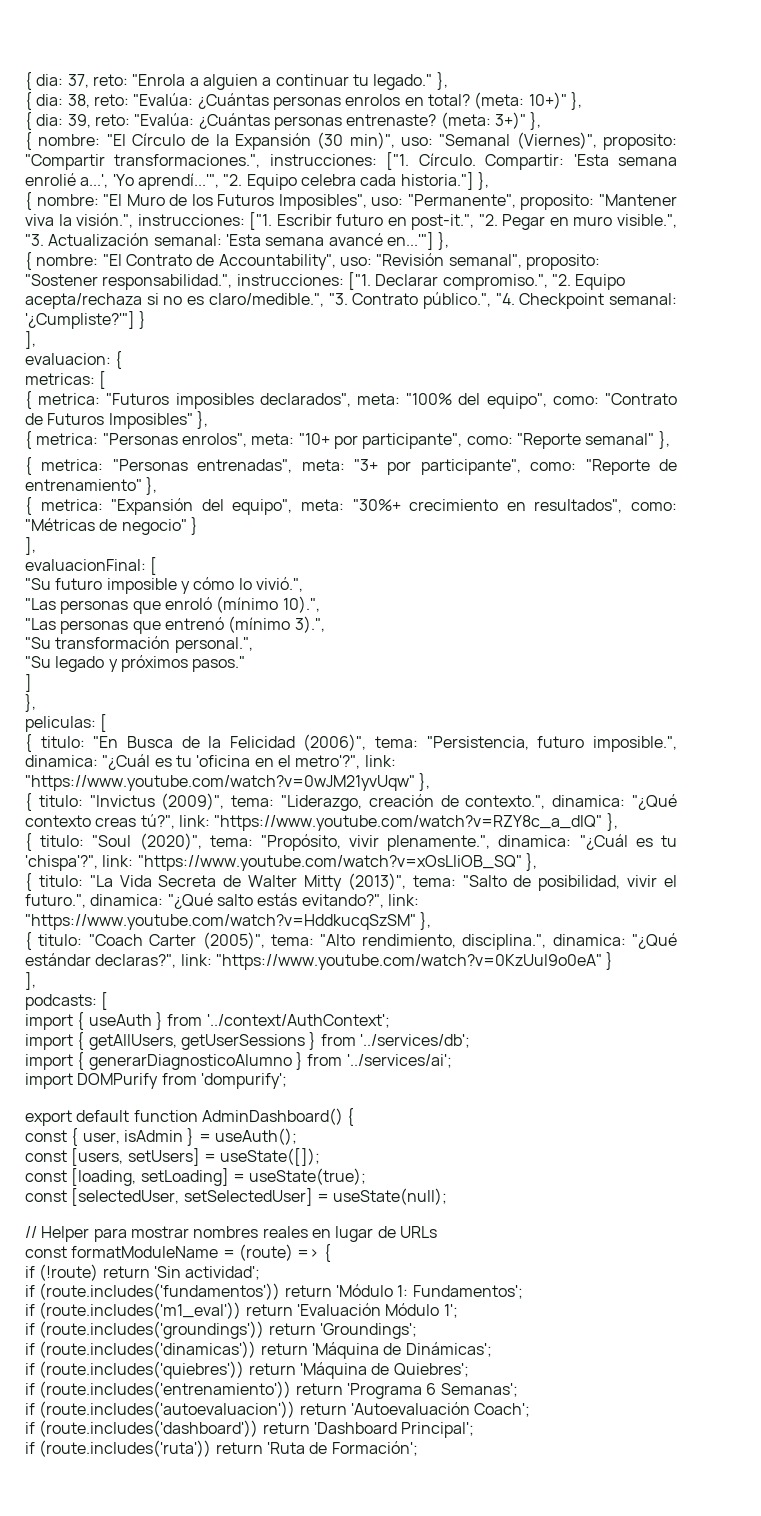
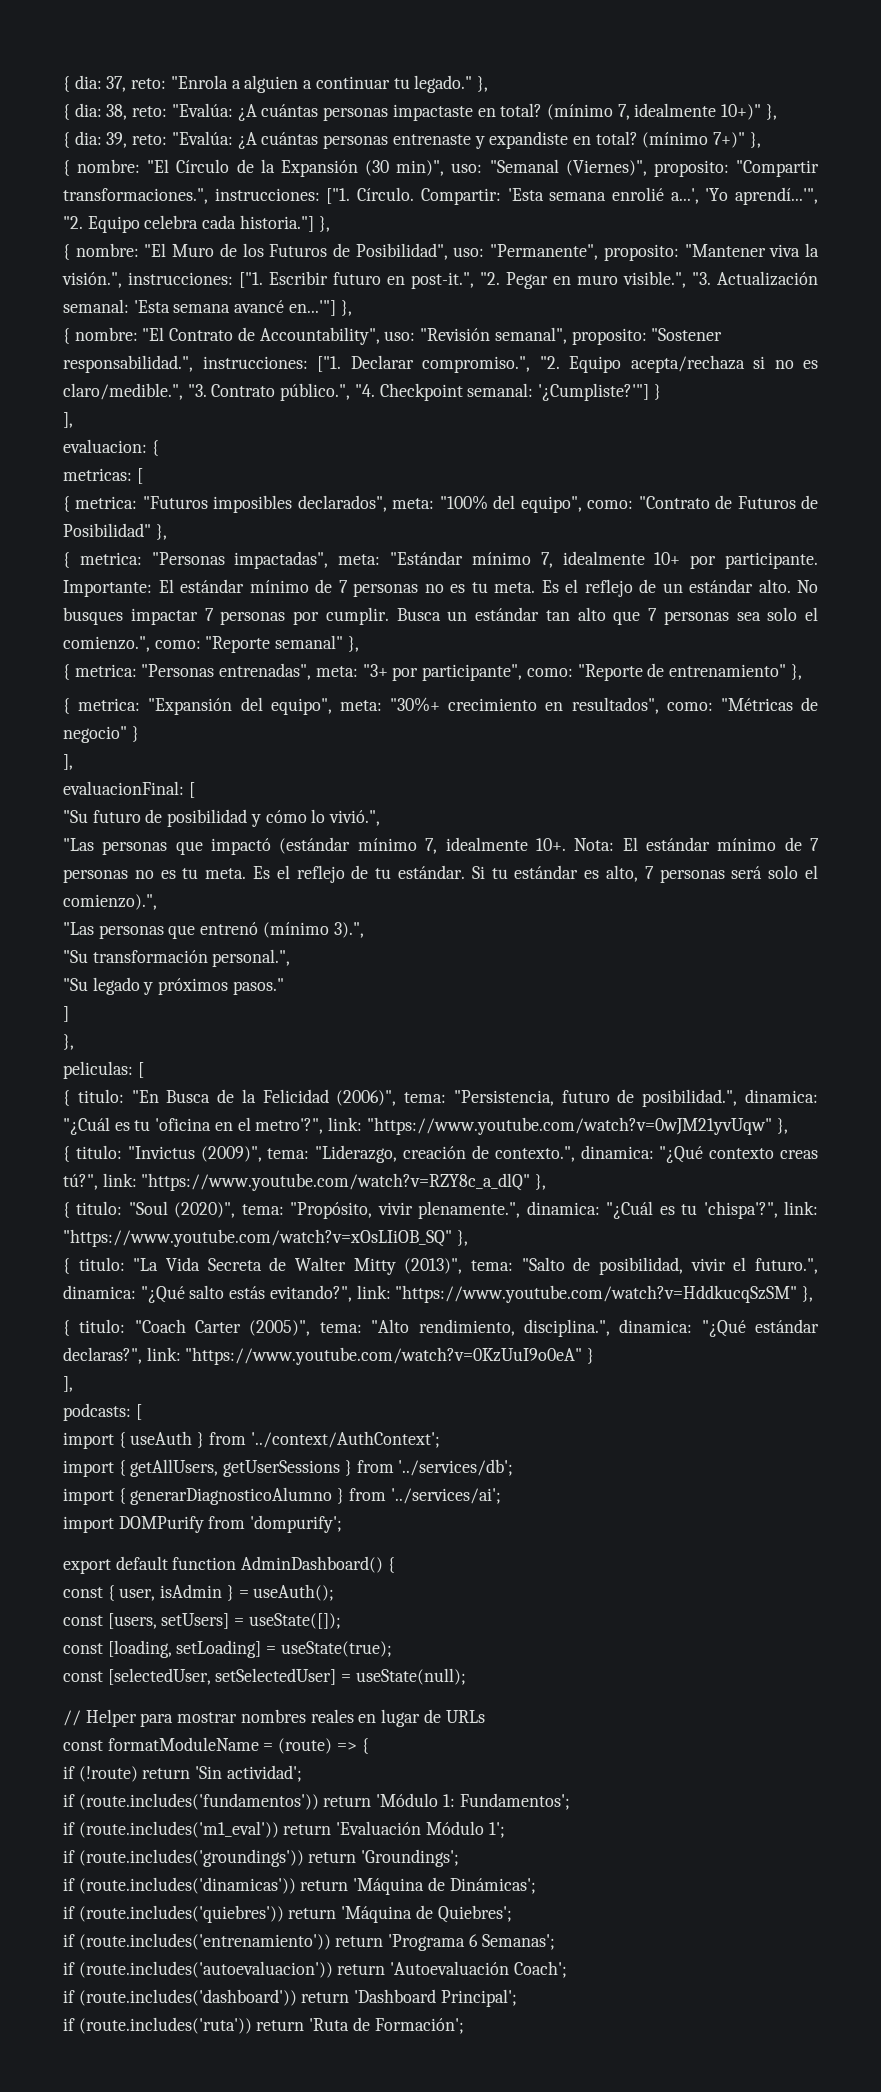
- { dia: 38, reto: "Evalúa: ¿Cuántas personas enrolos en total? (meta: 10+)" },
+ { dia: 38, reto: "Evalúa: ¿A cuántas personas impactaste en total? (mínimo 7, idealmente 10+)" },
- { dia: 39, reto: "Evalúa: ¿Cuántas personas entrenaste? (meta: 3+)" },
+ { dia: 39, reto: "Evalúa: ¿A cuántas personas entrenaste y expandiste en total? (mínimo 7+)" },
- { nombre: "El Muro de los Futuros Imposibles", uso: "Permanente", proposito: "Mantener viva la visión.", instrucciones: ["1. Escribir futuro en post-it.", "2. Pegar en muro visible.", "3. Actualización semanal: 'Esta semana avancé en...'"]
+ { nombre: "El Muro de los Futuros de Posibilidad", uso: "Permanente", proposito: "Mantener viva la visión.", instrucciones: ["1. Escribir futuro en post-it.", "2. Pegar en muro visible.", "3. Actualización semanal: 'Esta semana avancé en...'"]
- { metrica: "Futuros imposibles declarados", meta: "100% del equipo", como: "Contrato de Futuros Imposibles" },
- { metrica: "Personas enrolos", meta: "10+ por participante", como: "Reporte semanal" },
+ { metrica: "Futuros imposibles declarados", meta: "100% del equipo", como: "Contrato de Futuros de Posibilidad" },
+ { metrica: "Personas impactadas", meta: "Estándar mínimo 7, idealmente 10+ por participante. Importante: El estándar mínimo de 7 personas no es tu meta. Es el reflejo de un estándar alto. No busques impactar 7 personas por cumplir. Busca un estándar tan alto que 7 personas sea solo el comienzo.", como: "Reporte semanal" },
- "Su futuro imposible y cómo lo vivió.",
+ "Su futuro de posibilidad y cómo lo vivió.",
- "Las personas que enroló (mínimo 10).",
+ "Las personas que impactó (estándar mínimo 7, idealmente 10+. Nota: El estándar mínimo de 7 personas no es tu meta. Es el reflejo de tu estándar. Si tu estándar es alto, 7 personas será solo el comienzo).",
- { titulo: "En Busca de la Felicidad (2006)", tema: "Persistencia, futuro imposible.", dinamica: "¿Cuál es tu 'oficina en el metro'?", link: "https://www.youtube.com/watch?v=0wJM21yvUqw" },
+ { titulo: "En Busca de la Felicidad (2006)", tema: "Persistencia, futuro de posibilidad.", dinamica: "¿Cuál es tu 'oficina en el metro'?", link: "https://www.youtube.com/watch?v=0wJM21yvUqw" },

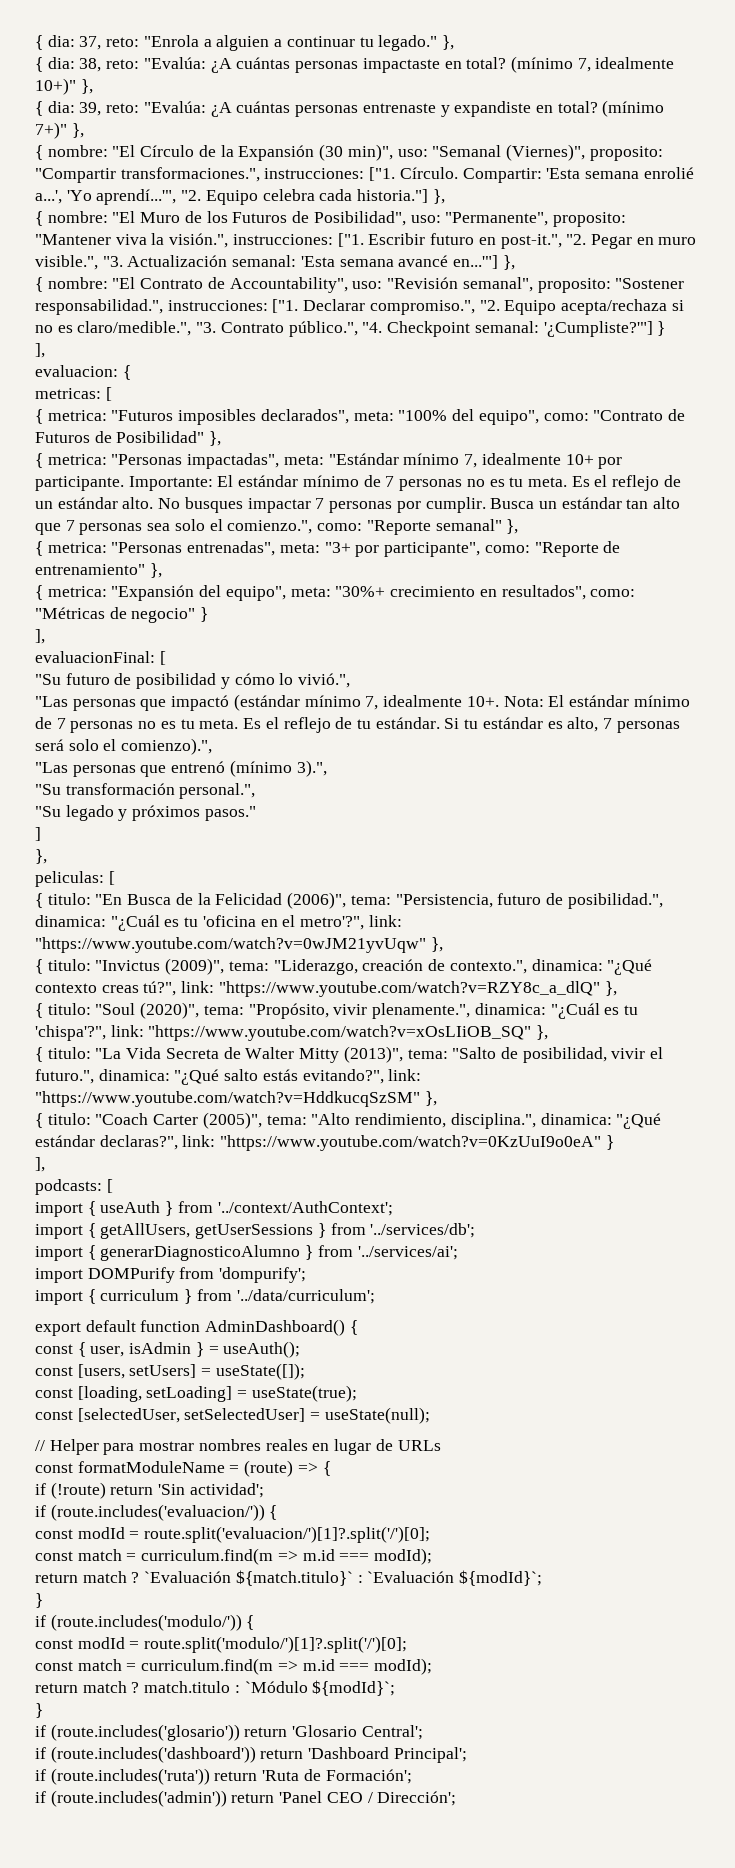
+ import { curriculum } from '../data/curriculum';
- if (route.includes('fundamentos')) return 'Módulo 1: Fundamentos';
- if (route.includes('m1_eval')) return 'Evaluación Módulo 1';
- if (route.includes('groundings')) return 'Groundings';
- if (route.includes('dinamicas')) return 'Máquina de Dinámicas';
- if (route.includes('quiebres')) return 'Máquina de Quiebres';
- if (route.includes('entrenamiento')) return 'Programa 6 Semanas';
- if (route.includes('autoevaluacion')) return 'Autoevaluación Coach';
+ if (route.includes('evaluacion/')) {
+ const modId = route.split('evaluacion/')[1]?.split('/')[0];
+ const match = curriculum.find(m => m.id === modId);
+ return match ? `Evaluación ${match.titulo}` : `Evaluación ${modId}`;
+ }
+ if (route.includes('modulo/')) {
+ const modId = route.split('modulo/')[1]?.split('/')[0];
+ const match = curriculum.find(m => m.id === modId);
+ return match ? match.titulo : `Módulo ${modId}`;
+ }
+ if (route.includes('glosario')) return 'Glosario Central';
+ if (route.includes('admin')) return 'Panel CEO / Dirección';

